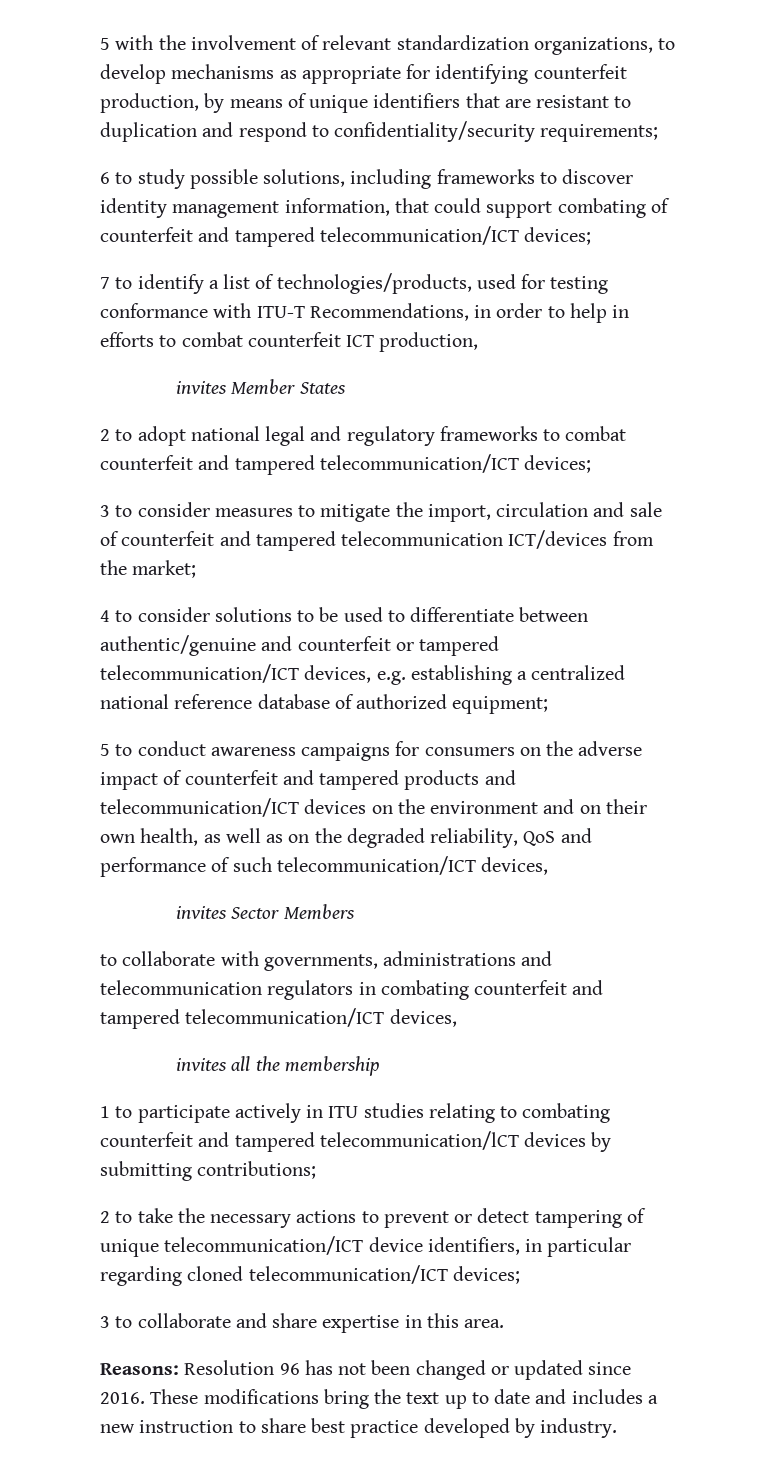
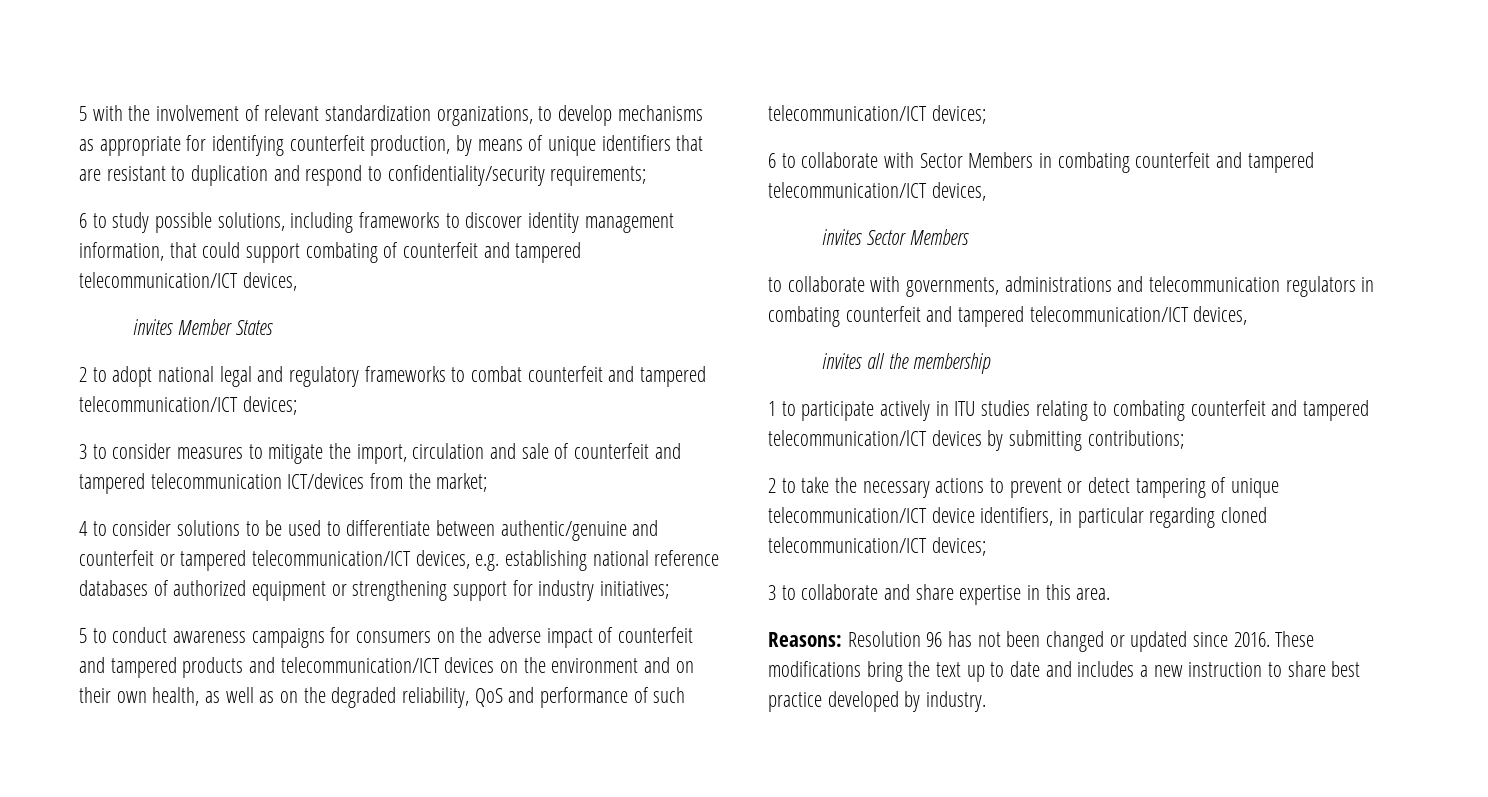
- 6 to study possible solutions, including frameworks to discover identity management information, that could support combating of counterfeit and tampered telecommunication/ICT devices;
- 7 to identify a list of technologies/products, used for testing conformance with ITU-T Recommendations, in order to help in efforts to combat counterfeit ICT production,
+ 6 to study possible solutions, including frameworks to discover identity management information, that could support combating of counterfeit and tampered telecommunication/ICT devices,
- 4 to consider solutions to be used to differentiate between authentic/genuine and counterfeit or tampered telecommunication/ICT devices, e.g. establishing a centralized national reference database of authorized equipment;
+ 4 to consider solutions to be used to differentiate between authentic/genuine and counterfeit or tampered telecommunication/ICT devices, e.g. establishing national reference databases of authorized equipment or strengthening support for industry initiatives;
- 5 to conduct awareness campaigns for consumers on the adverse impact of counterfeit and tampered products and telecommunication/ICT devices on the environment and on their own health, as well as on the degraded reliability, QoS and performance of such telecommunication/ICT devices,
+ 5 to conduct awareness campaigns for consumers on the adverse impact of counterfeit and tampered products and telecommunication/ICT devices on the environment and on their own health, as well as on the degraded reliability, QoS and performance of such telecommunication/ICT devices;
+ 6 to collaborate with Sector Members in combating counterfeit and tampered telecommunication/ICT devices,

